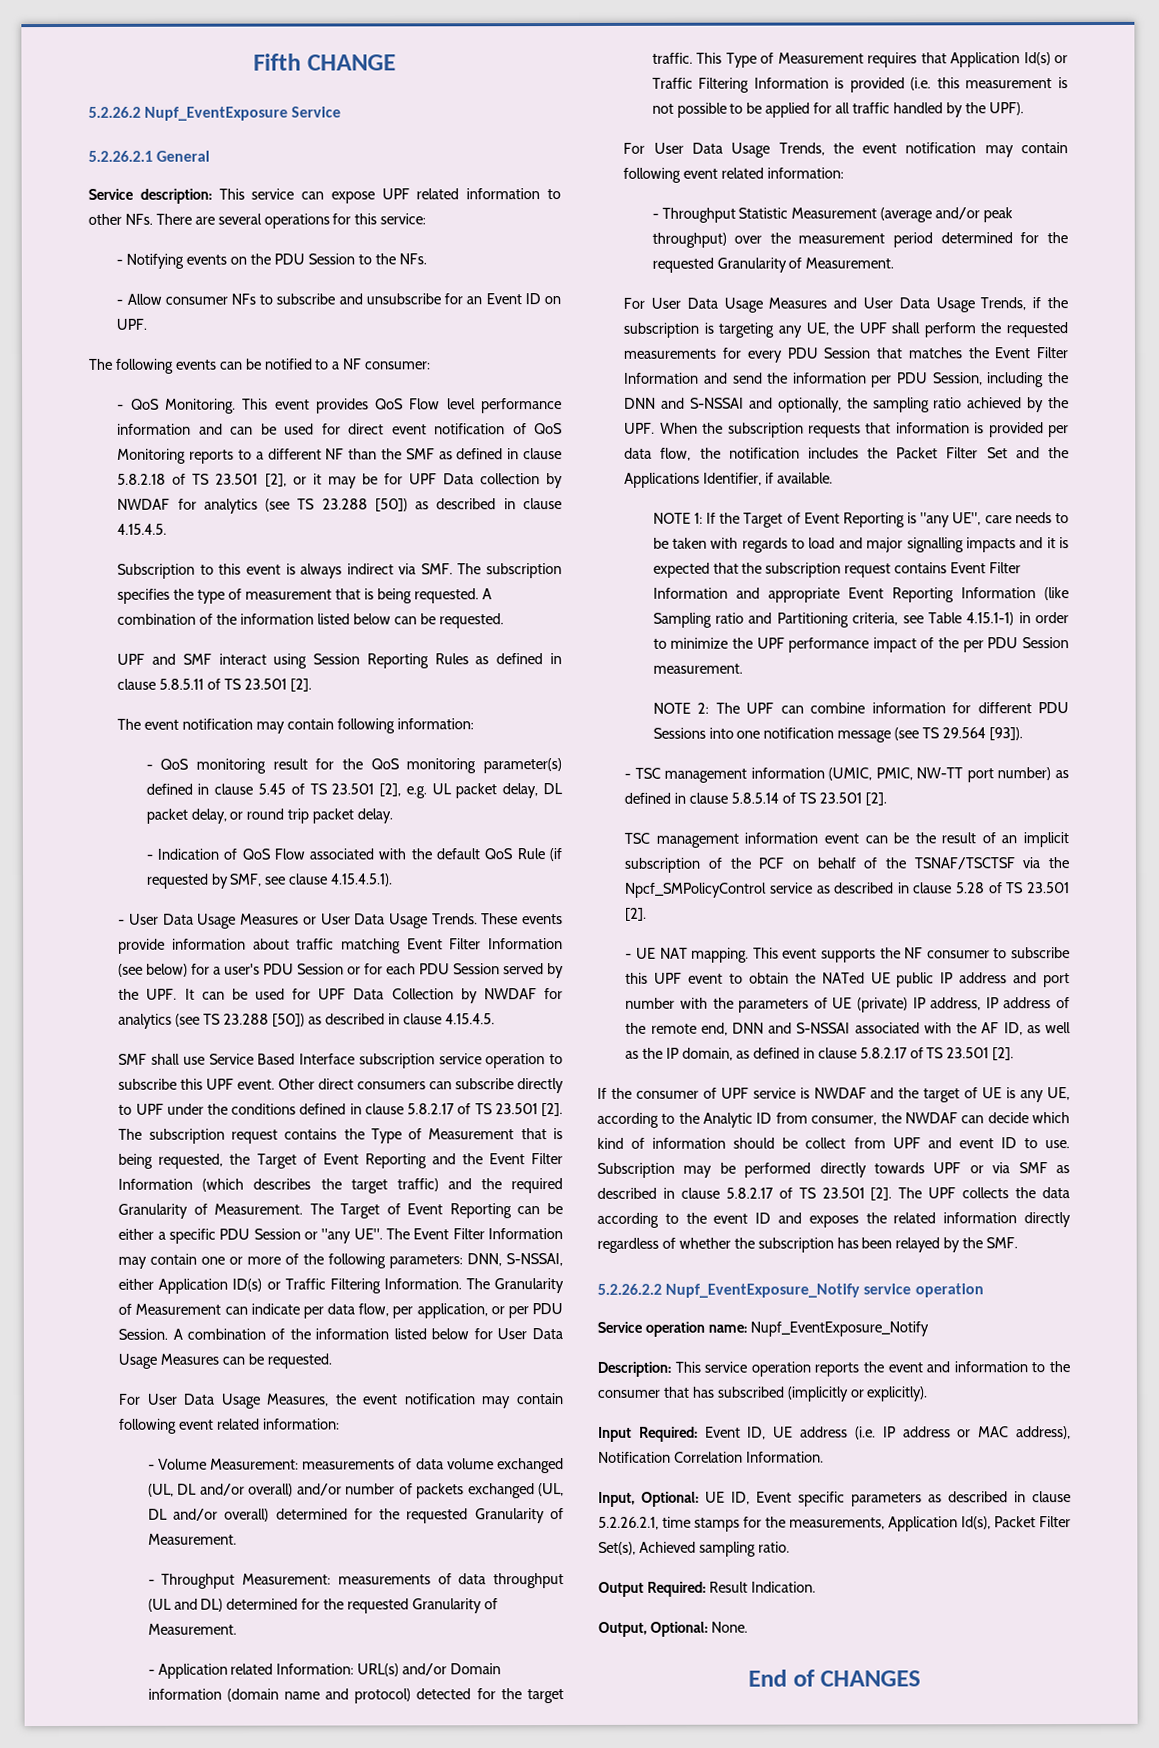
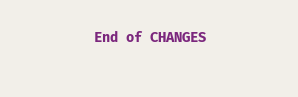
- Fifth CHANGE
- 5.2.26.2 Nupf_EventExposure Service
- 5.2.26.2.1 General
- Service description: This service can expose UPF related information to other NFs. There are several operations for this service:
- - Notifying events on the PDU Session to the NFs.
- - Allow consumer NFs to subscribe and unsubscribe for an Event ID on UPF.
- The following events can be notified to a NF consumer:
- - QoS Monitoring. This event provides QoS Flow level performance information and can be used for direct event notification of QoS Monitoring reports to a different NF than the SMF as defined in clause 5.8.2.18 of TS 23.501 [2], or it may be for UPF Data collection by NWDAF for analytics (see TS 23.288 [50]) as described in clause 4.15.4.5.
- Subscription to this event is always indirect via SMF. The subscription specifies the type of measurement that is being requested. A combination of the information listed below can be requested.
- UPF and SMF interact using Session Reporting Rules as defined in clause 5.8.5.11 of TS 23.501 [2].
- The event notification may contain following information:
- - QoS monitoring result for the QoS monitoring parameter(s) defined in clause 5.45 of TS 23.501 [2], e.g. UL packet delay, DL packet delay, or round trip packet delay.
- - Indication of QoS Flow associated with the default QoS Rule (if requested by SMF, see clause 4.15.4.5.1).
- - User Data Usage Measures or User Data Usage Trends. These events provide information about traffic matching Event Filter Information (see below) for a user's PDU Session or for each PDU Session served by the UPF. It can be used for UPF Data Collection by NWDAF for analytics (see TS 23.288 [50]) as described in clause 4.15.4.5.
- SMF shall use Service Based Interface subscription service operation to subscribe this UPF event. Other direct consumers can subscribe directly to UPF under the conditions defined in clause 5.8.2.17 of TS 23.501 [2]. The subscription request contains the Type of Measurement that is being requested, the Target of Event Reporting and the Event Filter Information (which describes the target traffic) and the required Granularity of Measurement. The Target of Event Reporting can be either a specific PDU Session or "any UE". The Event Filter Information may contain one or more of the following parameters: DNN, S-NSSAI, either Application ID(s) or Traffic Filtering Information. The Granularity of Measurement can indicate per data flow, per application, or per PDU Session. A combination of the information listed below for User Data Usage Measures can be requested.
- For User Data Usage Measures, the event notification may contain following event related information:
- - Volume Measurement: measurements of data volume exchanged (UL, DL and/or overall) and/or number of packets exchanged (UL, DL and/or overall) determined for the requested Granularity of Measurement.
- - Throughput Measurement: measurements of data throughput (UL and DL) determined for the requested Granularity of Measurement.
- - Application related Information: URL(s) and/or Domain information (domain name and protocol) detected for the target traffic. This Type of Measurement requires that Application Id(s) or Traffic Filtering Information is provided (i.e. this measurement is not possible to be applied for all traffic handled by the UPF).
- For User Data Usage Trends, the event notification may contain following event related information:
- - Throughput Statistic Measurement (average and/or peak throughput) over the measurement period determined for the requested Granularity of Measurement.
- For User Data Usage Measures and User Data Usage Trends, if the subscription is targeting any UE, the UPF shall perform the requested measurements for every PDU Session that matches the Event Filter Information and send the information per PDU Session, including the DNN and S-NSSAI and optionally, the sampling ratio achieved by the UPF. When the subscription requests that information is provided per data flow, the notification includes the Packet Filter Set and the Applications Identifier, if available.
- NOTE 1: If the Target of Event Reporting is "any UE", care needs to be taken with regards to load and major signalling impacts and it is expected that the subscription request contains Event Filter Information and appropriate Event Reporting Information (like Sampling ratio and Partitioning criteria, see Table 4.15.1-1) in order to minimize the UPF performance impact of the per PDU Session measurement.
- NOTE 2: The UPF can combine information for different PDU Sessions into one notification message (see TS 29.564 [93]).
- - TSC management information (UMIC, PMIC, NW-TT port number) as defined in clause 5.8.5.14 of TS 23.501 [2].
- TSC management information event can be the result of an implicit subscription of the PCF on behalf of the TSNAF/TSCTSF via the Npcf_SMPolicyControl service as described in clause 5.28 of TS 23.501 [2].
- - UE NAT mapping. This event supports the NF consumer to subscribe this UPF event to obtain the NATed UE public IP address and port number with the parameters of UE (private) IP address, IP address of the remote end, DNN and S-NSSAI associated with the AF ID, as well as the IP domain, as defined in clause 5.8.2.17 of TS 23.501 [2].
- If the consumer of UPF service is NWDAF and the target of UE is any UE, according to the Analytic ID from consumer, the NWDAF can decide which kind of information should be collect from UPF and event ID to use. Subscription may be performed directly towards UPF or via SMF as described in clause 5.8.2.17 of TS 23.501 [2]. The UPF collects the data according to the event ID and exposes the related information directly regardless of whether the subscription has been relayed by the SMF.
- 5.2.26.2.2 Nupf_EventExposure_Notify service operation
- Service operation name: Nupf_EventExposure_Notify
- Description: This service operation reports the event and information to the consumer that has subscribed (implicitly or explicitly).
- Input Required: Event ID, UE address (i.e. IP address or MAC address), Notification Correlation Information.
- Input, Optional: UE ID, Event specific parameters as described in clause 5.2.26.2.1, time stamps for the measurements, Application Id(s), Packet Filter Set(s), Achieved sampling ratio.
- Output Required: Result Indication.
- Output, Optional: None.

